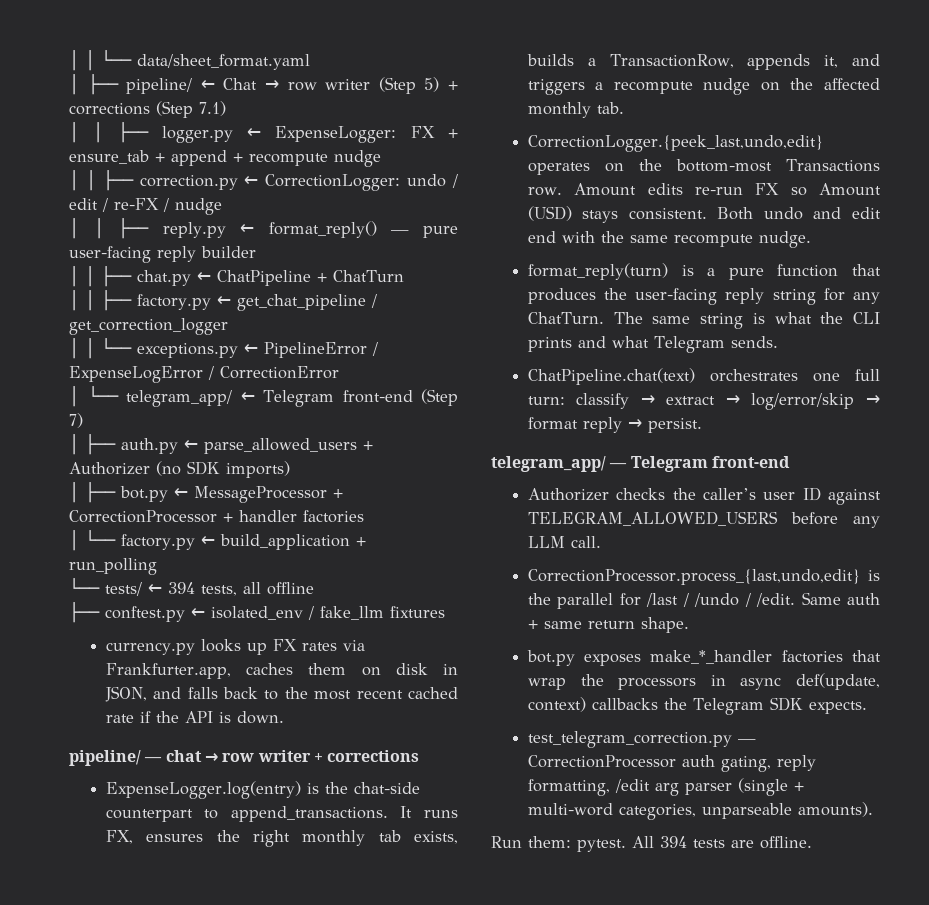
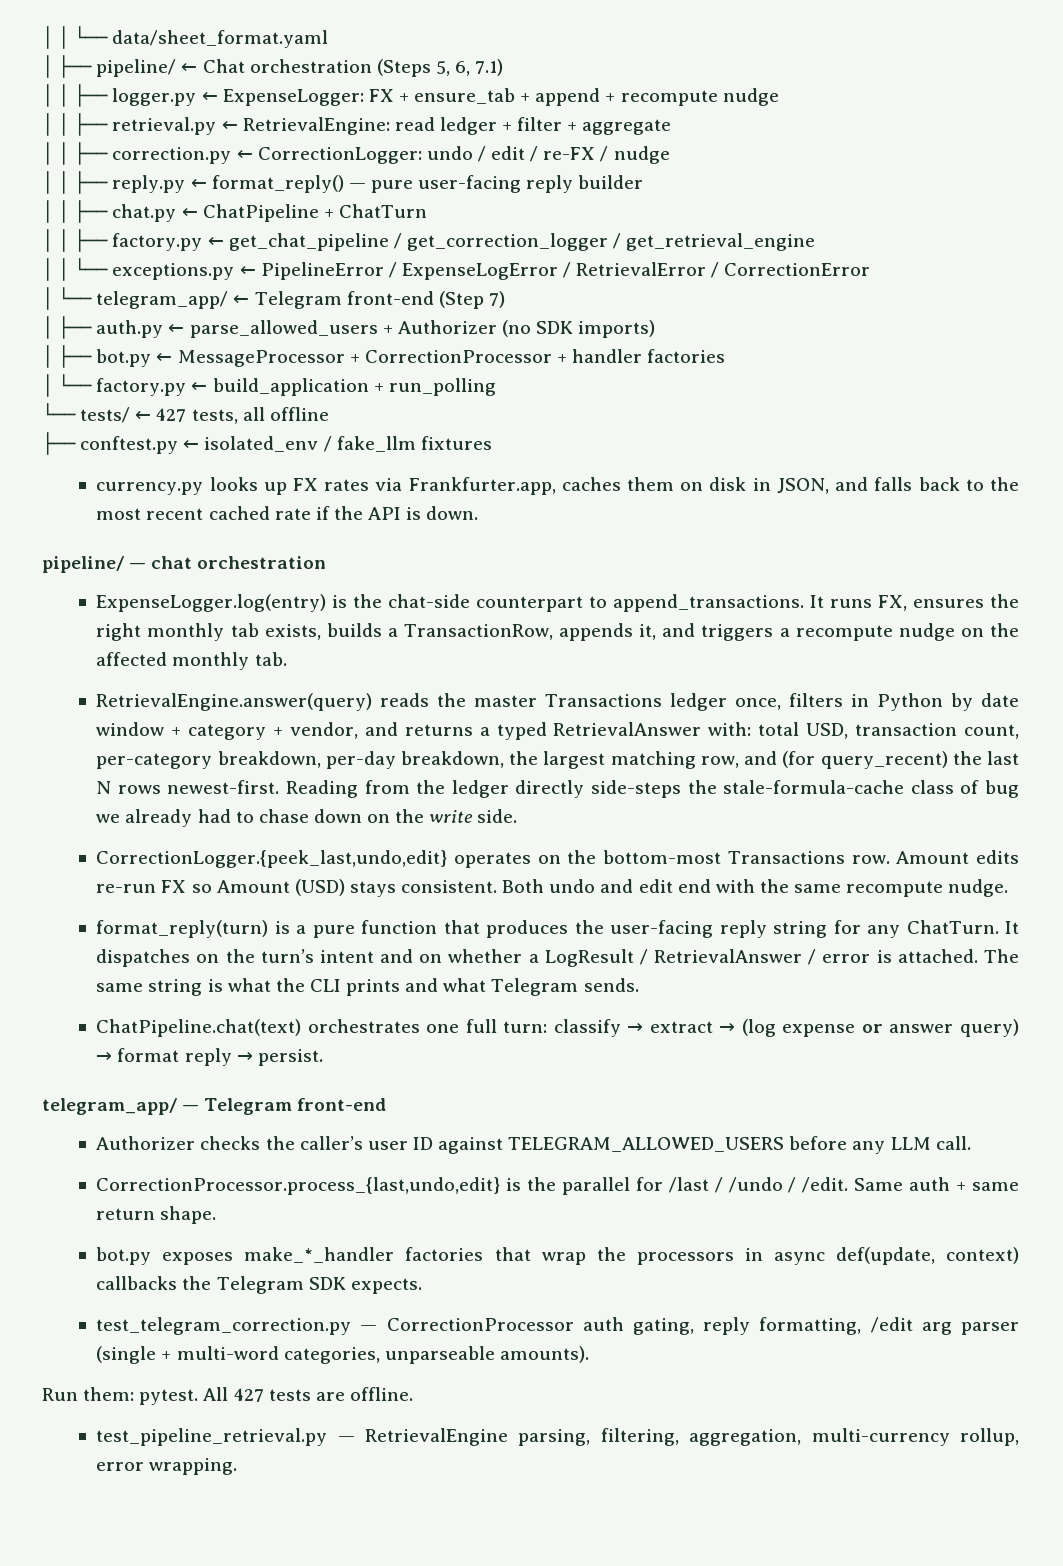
- │ ├── pipeline/ ← Chat → row writer (Step 5) + corrections (Step 7.1)
+ │ ├── pipeline/ ← Chat orchestration (Steps 5, 6, 7.1)
+ │ │ ├── retrieval.py ← RetrievalEngine: read ledger + filter + aggregate
- │ │ ├── factory.py ← get_chat_pipeline / get_correction_logger
+ │ │ ├── factory.py ← get_chat_pipeline / get_correction_logger / get_retrieval_engine
- │ │ └── exceptions.py ← PipelineError / ExpenseLogError / CorrectionError
+ │ │ └── exceptions.py ← PipelineError / ExpenseLogError / RetrievalError / CorrectionError
- └── tests/ ← 394 tests, all offline
+ └── tests/ ← 427 tests, all offline
- pipeline/ — chat → row writer + corrections
+ pipeline/ — chat orchestration
+ RetrievalEngine.answer(query) reads the master Transactions ledger once, filters in Python by date window + category + vendor, and returns a typed RetrievalAnswer with: total USD, transaction count, per-category breakdown, per-day breakdown, the largest matching row, and (for query_recent) the last N rows newest-first. Reading from the ledger directly side-steps the stale-formula-cache class of bug we already had to chase down on the write side.
+ It dispatches on the turn’s intent and on whether a LogResult / RetrievalAnswer / error is attached.
- ChatPipeline.chat(text) orchestrates one full turn: classify → extract → log/error/skip → format reply → persist.
+ ChatPipeline.chat(text) orchestrates one full turn: classify → extract → (log expense or answer query) → format reply → persist.
- All 394 tests are offline.
+ All 427 tests are offline.
+ test_pipeline_retrieval.py — RetrievalEngine parsing, filtering, aggregation, multi-currency rollup, error wrapping.

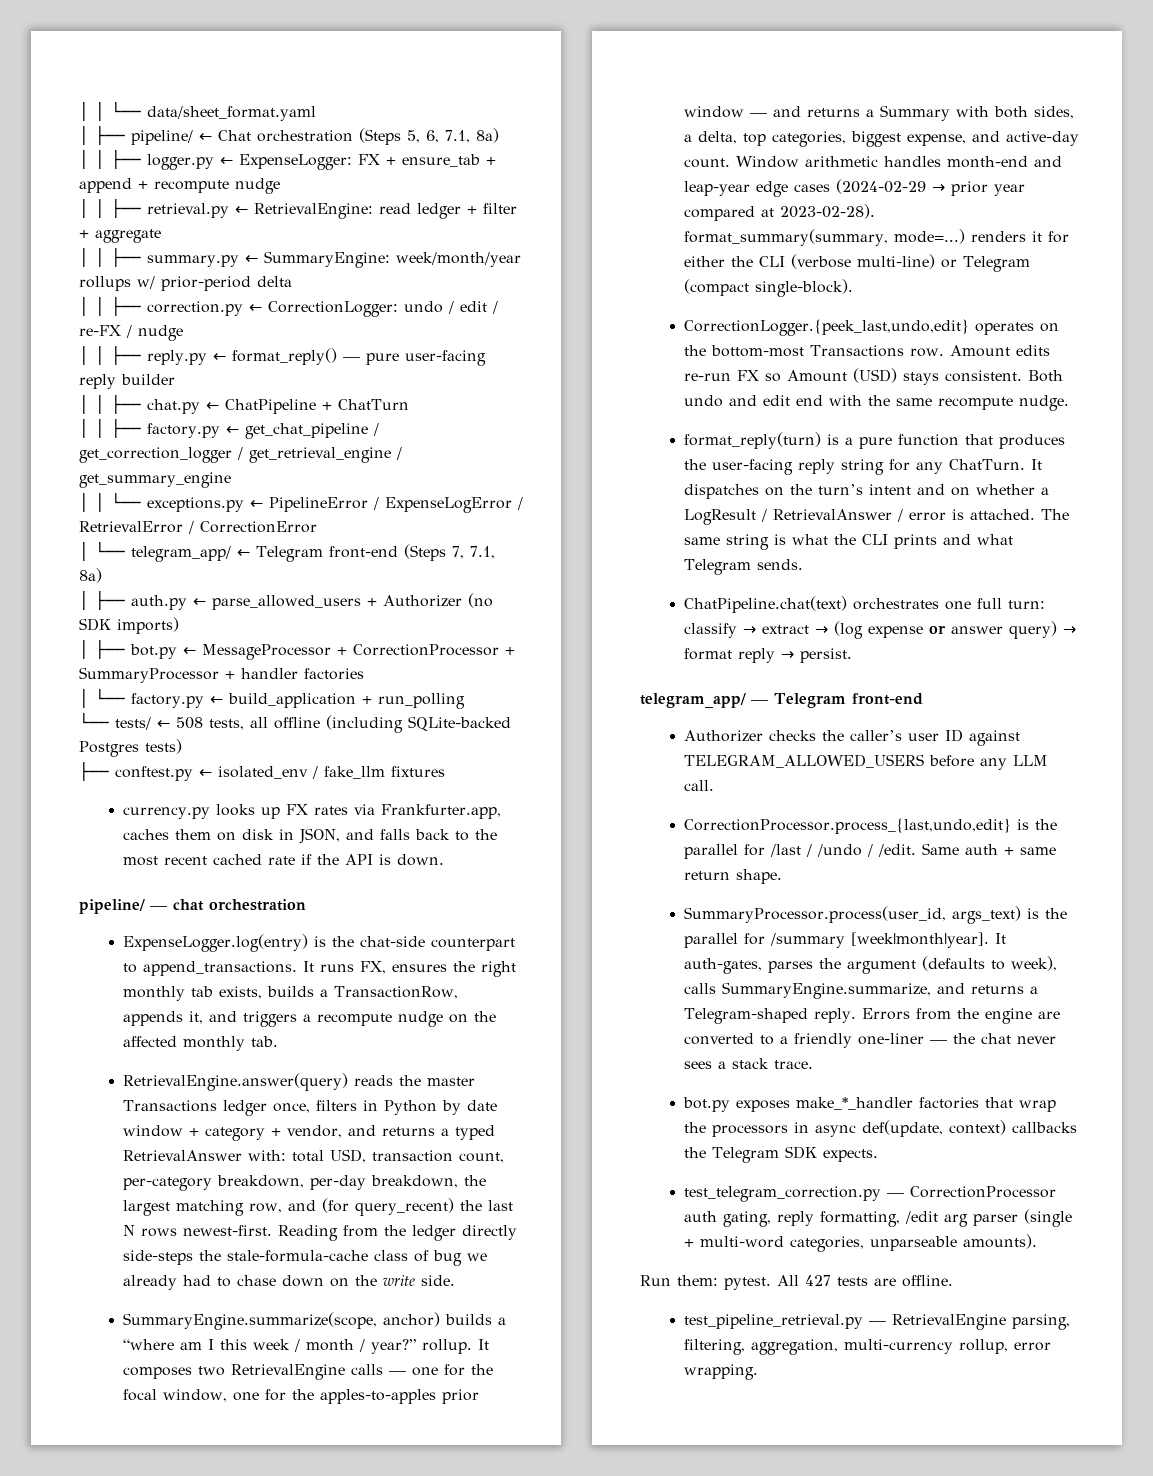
- │ ├── pipeline/ ← Chat orchestration (Steps 5, 6, 7.1)
+ │ ├── pipeline/ ← Chat orchestration (Steps 5, 6, 7.1, 8a)
+ │ │ ├── summary.py ← SummaryEngine: week/month/year rollups w/ prior-period delta
- │ │ ├── factory.py ← get_chat_pipeline / get_correction_logger / get_retrieval_engine
+ │ │ ├── factory.py ← get_chat_pipeline / get_correction_logger / get_retrieval_engine / get_summary_engine
- │ └── telegram_app/ ← Telegram front-end (Step 7)
+ │ └── telegram_app/ ← Telegram front-end (Steps 7, 7.1, 8a)
- │ ├── bot.py ← MessageProcessor + CorrectionProcessor + handler factories
+ │ ├── bot.py ← MessageProcessor + CorrectionProcessor + SummaryProcessor + handler factories
- └── tests/ ← 427 tests, all offline
+ └── tests/ ← 508 tests, all offline (including SQLite-backed Postgres tests)
+ SummaryEngine.summarize(scope, anchor) builds a “where am I this week / month / year?” rollup. It composes two RetrievalEngine calls — one for the focal window, one for the apples-to-apples prior window — and returns a Summary with both sides, a delta, top categories, biggest expense, and active-day count. Window arithmetic handles month-end and leap-year edge cases (2024-02-29 → prior year compared at 2023-02-28). format_summary(summary, mode=...) renders it for either the CLI (verbose multi-line) or Telegram (compact single-block).
+ SummaryProcessor.process(user_id, args_text) is the parallel for /summary [week|month|year]. It auth-gates, parses the argument (defaults to week), calls SummaryEngine.summarize, and returns a Telegram-shaped reply. Errors from the engine are converted to a friendly one-liner — the chat never sees a stack trace.

